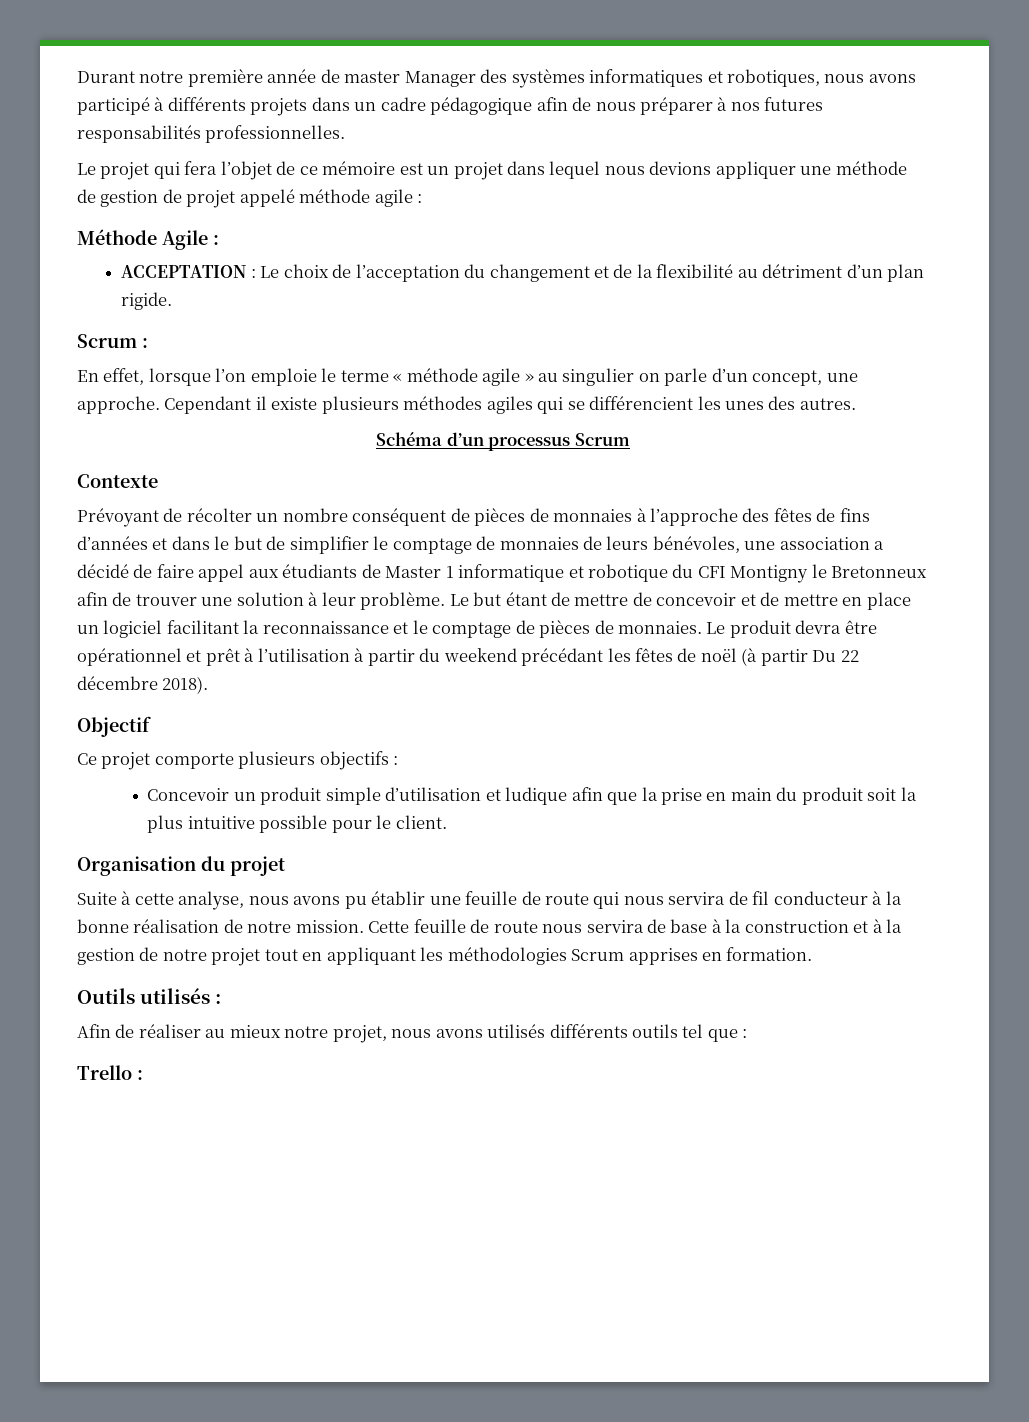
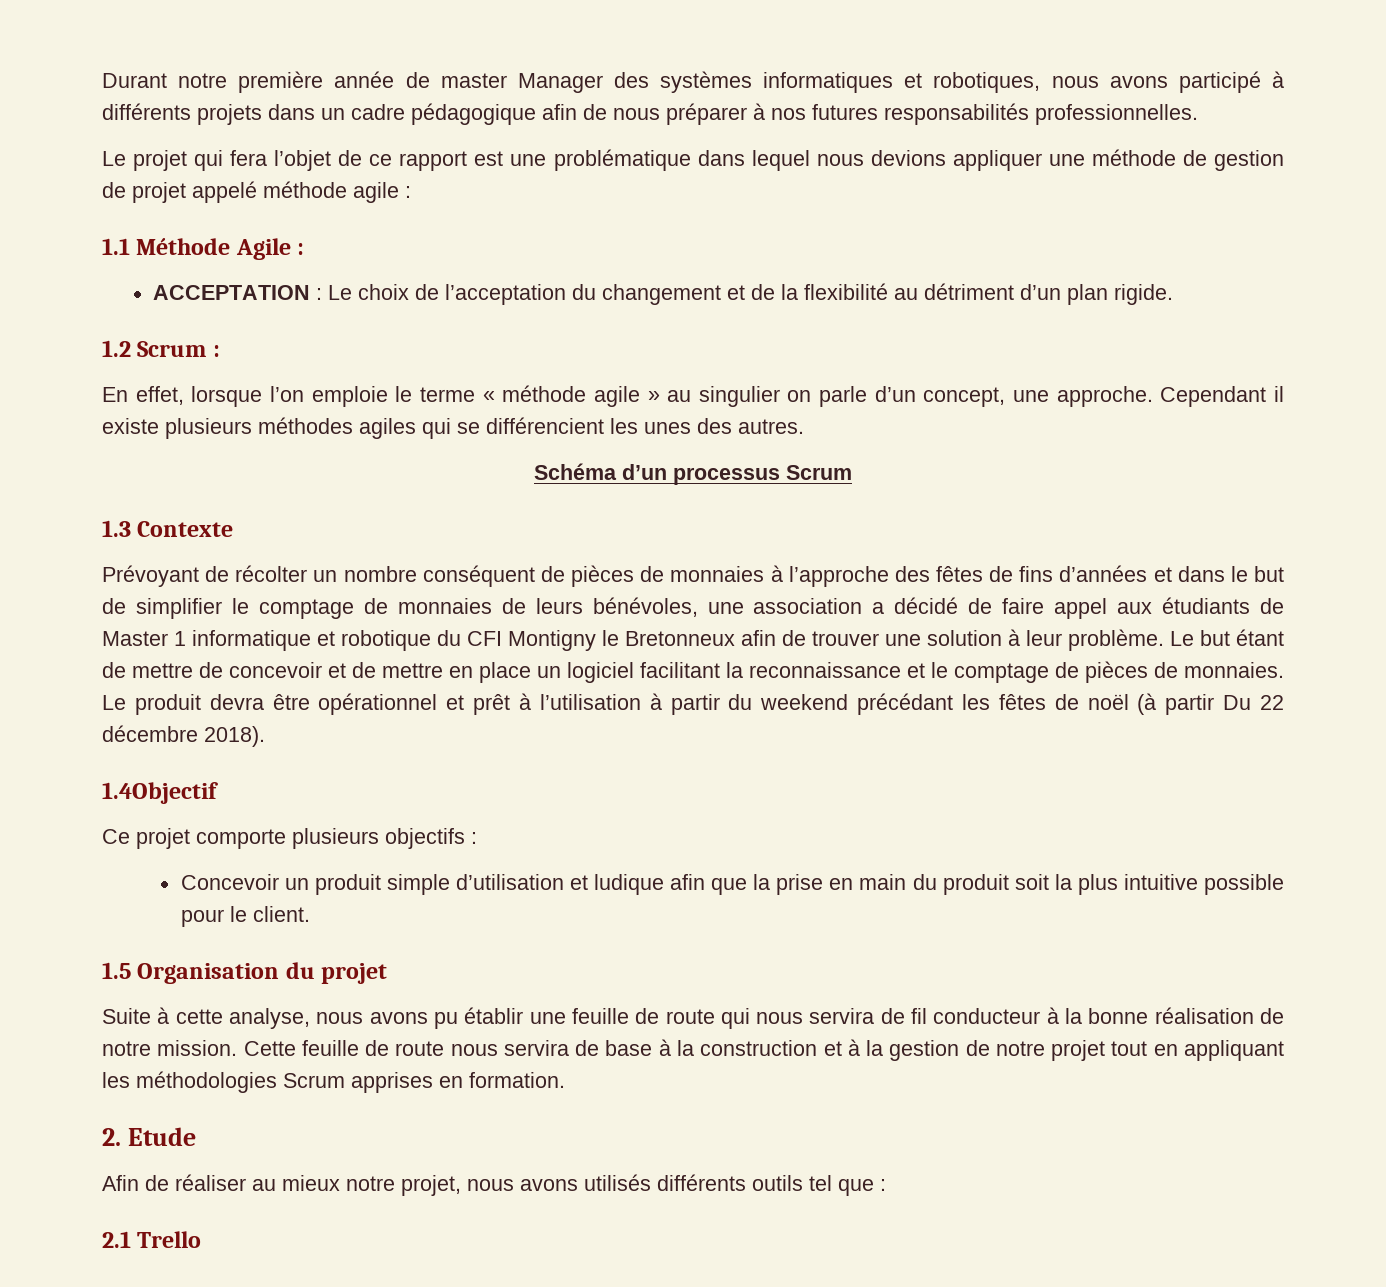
- Le projet qui fera l’objet de ce mémoire est un projet dans lequel nous devions appliquer une méthode de gestion de projet appelé méthode agile :
+ Le projet qui fera l’objet de ce rapport est une problématique dans lequel nous devions appliquer une méthode de gestion de projet appelé méthode agile :
- Méthode Agile :
+ 1.1 Méthode Agile :
- Scrum :
+ 1.2 Scrum :
- Contexte
+ 1.3 Contexte
- Objectif
+ 1.4Objectif
- Organisation du projet
+ 1.5 Organisation du projet
- Outils utilisés :
+ 2. Etude
- Trello :
+ 2.1 Trello

